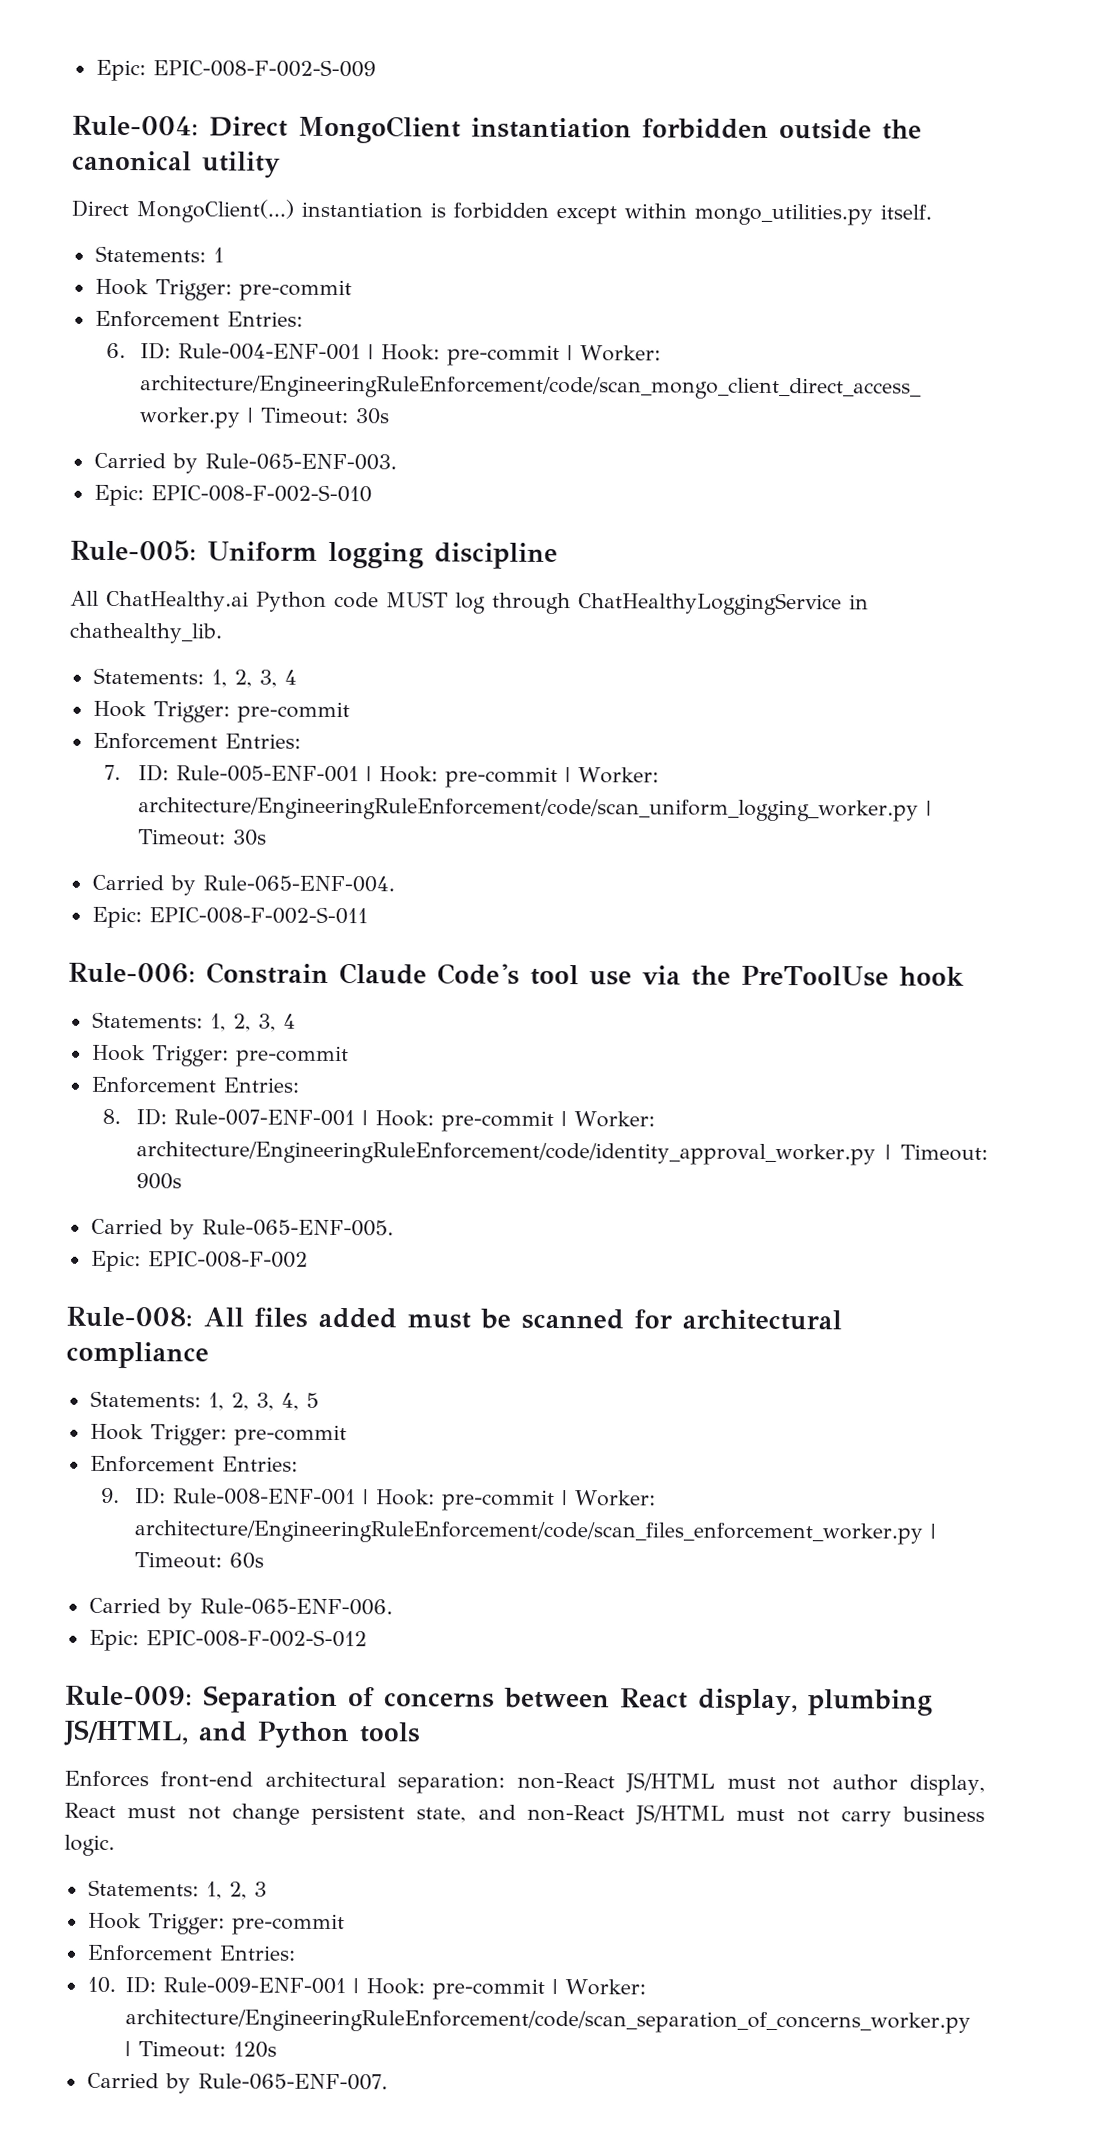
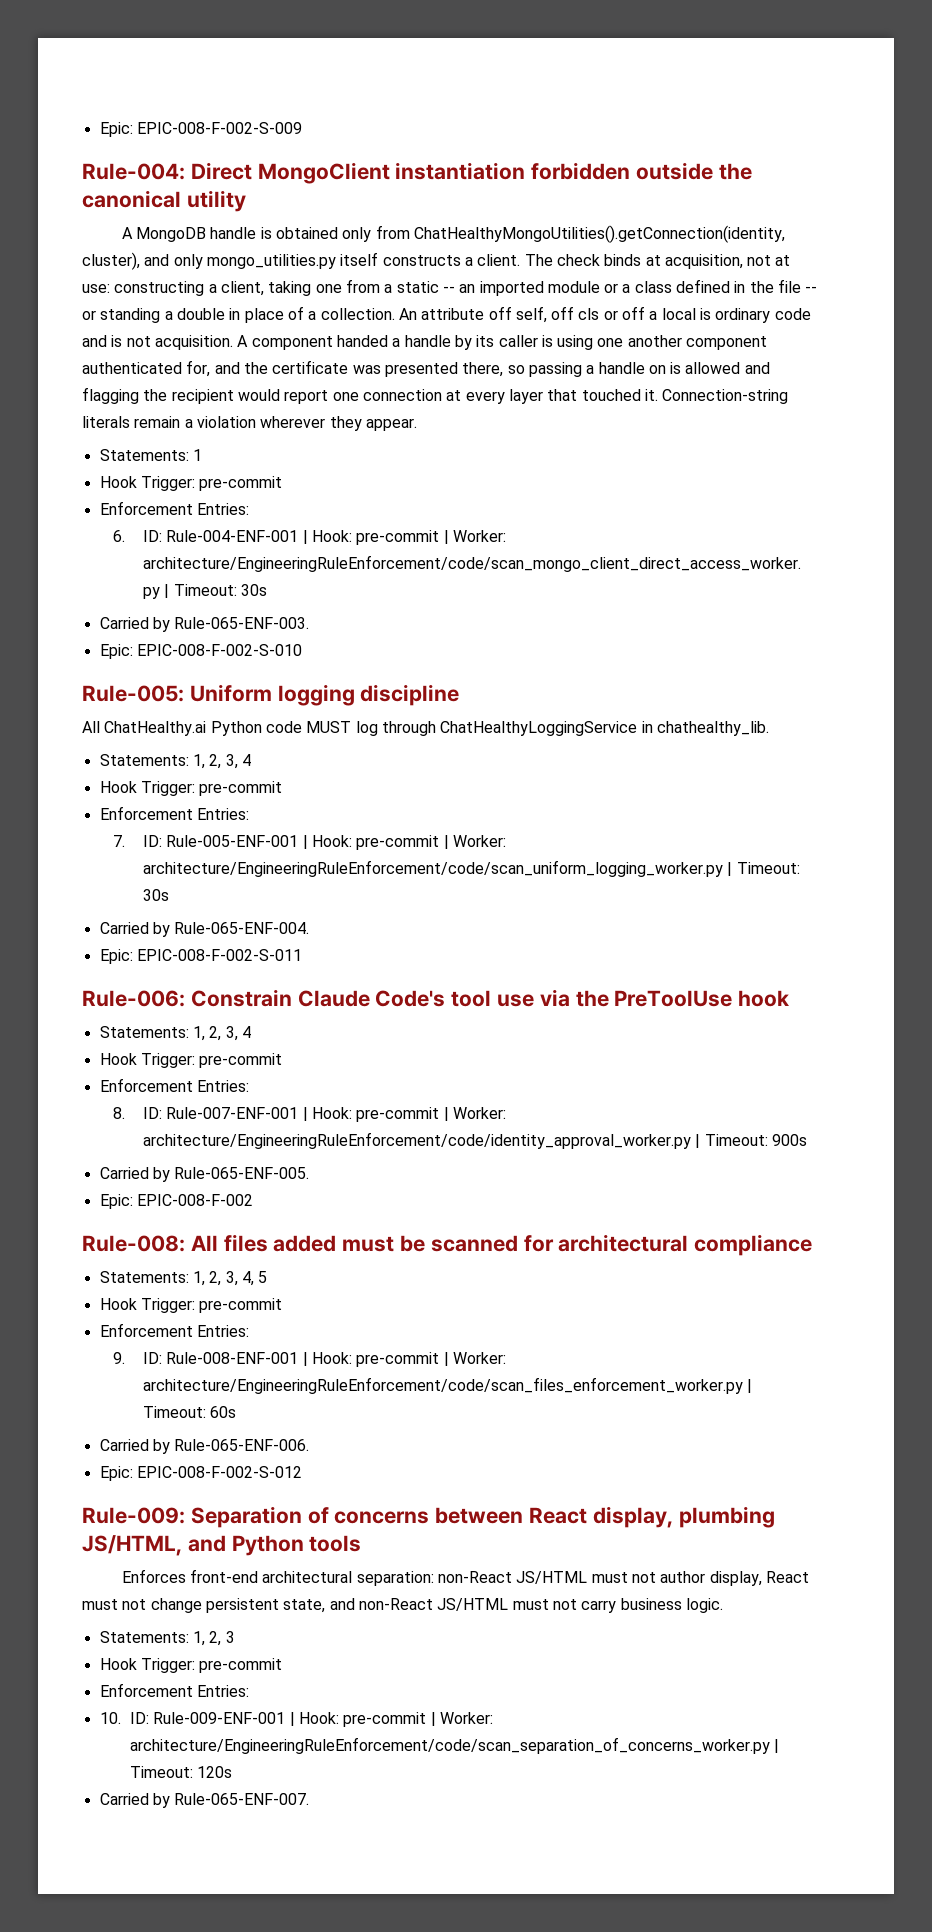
- Direct MongoClient(...) instantiation is forbidden except within mongo_utilities.py itself.
+ A MongoDB handle is obtained only from ChatHealthyMongoUtilities().getConnection(identity, cluster), and only mongo_utilities.py itself constructs a client. The check binds at acquisition, not at use: constructing a client, taking one from a static -- an imported module or a class defined in the file -- or standing a double in place of a collection. An attribute off self, off cls or off a local is ordinary code and is not acquisition. A component handed a handle by its caller is using one another component authenticated for, and the certificate was presented there, so passing a handle on is allowed and flagging the recipient would report one connection at every layer that touched it. Connection-string literals remain a violation wherever they appear.

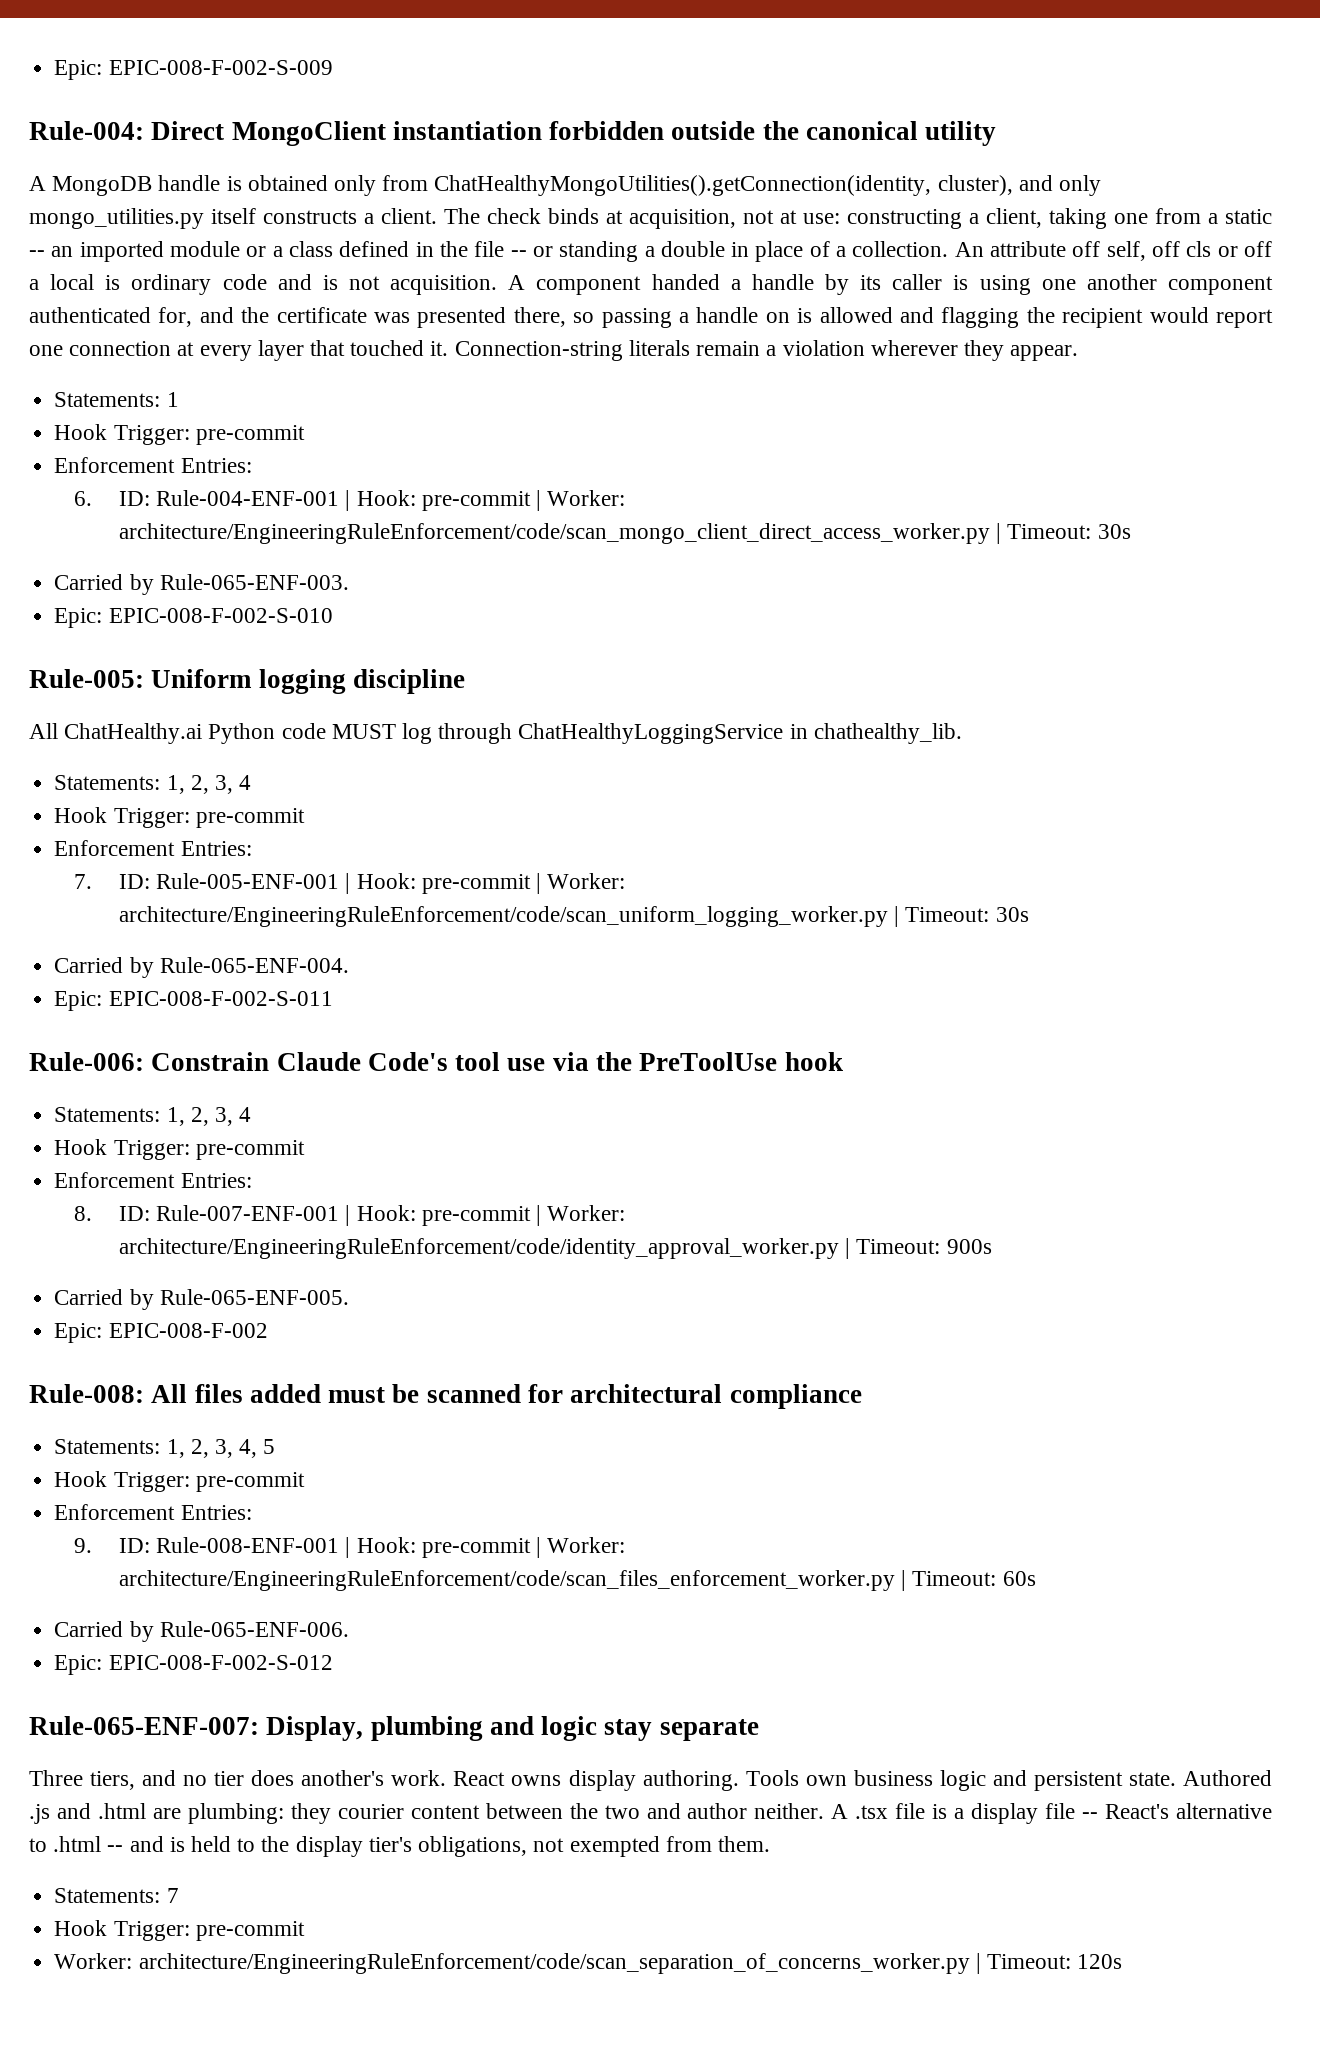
- Rule-009: Separation of concerns between React display, plumbing JS/HTML, and Python tools
- Enforces front-end architectural separation: non-React JS/HTML must not author display, React must not change persistent state, and non-React JS/HTML must not carry business logic.
- Statements: 1, 2, 3
+ Rule-065-ENF-007: Display, plumbing and logic stay separate
+ Three tiers, and no tier does another's work. React owns display authoring. Tools own business logic and persistent state. Authored .js and .html are plumbing: they courier content between the two and author neither. A .tsx file is a display file -- React's alternative to .html -- and is held to the display tier's obligations, not exempted from them.
+ Statements: 7
  Hook Trigger: pre-commit
- Enforcement Entries:
- 10. ID: Rule-009-ENF-001 | Hook: pre-commit | Worker: architecture/EngineeringRuleEnforcement/code/scan_separation_of_concerns_worker.py | Timeout: 120s
+ Worker: architecture/EngineeringRuleEnforcement/code/scan_separation_of_concerns_worker.py | Timeout: 120s
- Carried by Rule-065-ENF-007.

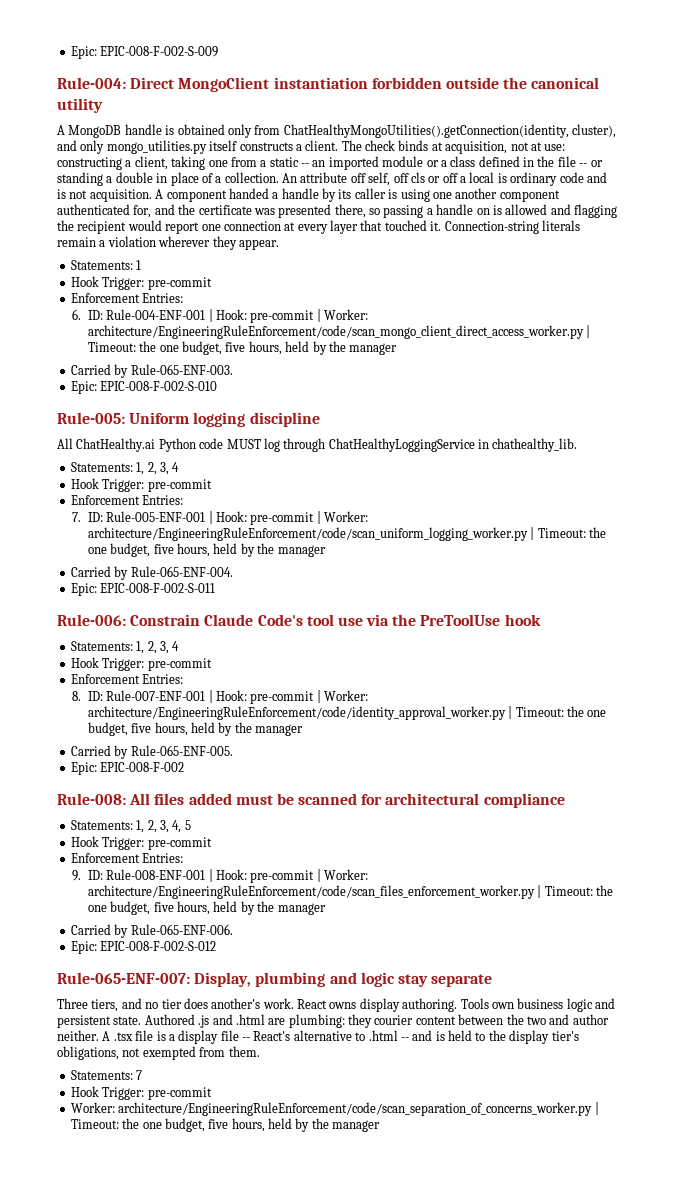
- 6. ID: Rule-004-ENF-001 | Hook: pre-commit | Worker: architecture/EngineeringRuleEnforcement/code/scan_mongo_client_direct_access_worker.py | Timeout: 30s
+ 6. ID: Rule-004-ENF-001 | Hook: pre-commit | Worker: architecture/EngineeringRuleEnforcement/code/scan_mongo_client_direct_access_worker.py | Timeout: the one budget, five hours, held by the manager
- 7. ID: Rule-005-ENF-001 | Hook: pre-commit | Worker: architecture/EngineeringRuleEnforcement/code/scan_uniform_logging_worker.py | Timeout: 30s
+ 7. ID: Rule-005-ENF-001 | Hook: pre-commit | Worker: architecture/EngineeringRuleEnforcement/code/scan_uniform_logging_worker.py | Timeout: the one budget, five hours, held by the manager
- 8. ID: Rule-007-ENF-001 | Hook: pre-commit | Worker: architecture/EngineeringRuleEnforcement/code/identity_approval_worker.py | Timeout: 900s
+ 8. ID: Rule-007-ENF-001 | Hook: pre-commit | Worker: architecture/EngineeringRuleEnforcement/code/identity_approval_worker.py | Timeout: the one budget, five hours, held by the manager
- 9. ID: Rule-008-ENF-001 | Hook: pre-commit | Worker: architecture/EngineeringRuleEnforcement/code/scan_files_enforcement_worker.py | Timeout: 60s
+ 9. ID: Rule-008-ENF-001 | Hook: pre-commit | Worker: architecture/EngineeringRuleEnforcement/code/scan_files_enforcement_worker.py | Timeout: the one budget, five hours, held by the manager
- Worker: architecture/EngineeringRuleEnforcement/code/scan_separation_of_concerns_worker.py | Timeout: 120s
+ Worker: architecture/EngineeringRuleEnforcement/code/scan_separation_of_concerns_worker.py | Timeout: the one budget, five hours, held by the manager

